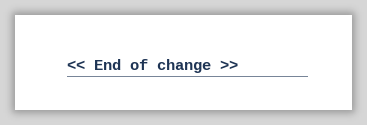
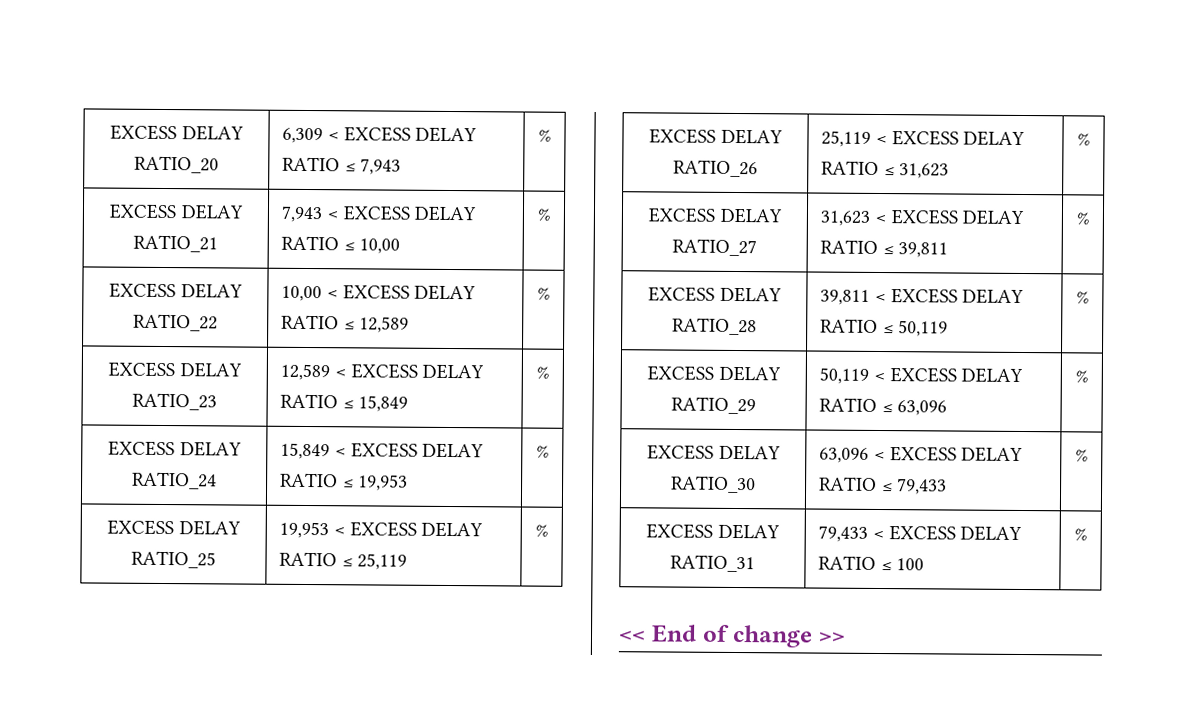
+ EXCESS DELAY RATIO_20 | 6,309 < EXCESS DELAY RATIO ≤ 7,943 | %
+ EXCESS DELAY RATIO_21 | 7,943 < EXCESS DELAY RATIO ≤ 10,00 | %
+ EXCESS DELAY RATIO_22 | 10,00 < EXCESS DELAY RATIO ≤ 12,589 | %
+ EXCESS DELAY RATIO_23 | 12,589 < EXCESS DELAY RATIO ≤ 15,849 | %
+ EXCESS DELAY RATIO_24 | 15,849 < EXCESS DELAY RATIO ≤ 19,953 | %
+ EXCESS DELAY RATIO_25 | 19,953 < EXCESS DELAY RATIO ≤ 25,119 | %
+ EXCESS DELAY RATIO_26 | 25,119 < EXCESS DELAY RATIO ≤ 31,623 | %
+ EXCESS DELAY RATIO_27 | 31,623 < EXCESS DELAY RATIO ≤ 39,811 | %
+ EXCESS DELAY RATIO_28 | 39,811 < EXCESS DELAY RATIO ≤ 50,119 | %
+ EXCESS DELAY RATIO_29 | 50,119 < EXCESS DELAY RATIO ≤ 63,096 | %
+ EXCESS DELAY RATIO_30 | 63,096 < EXCESS DELAY RATIO ≤ 79,433 | %
+ EXCESS DELAY RATIO_31 | 79,433 < EXCESS DELAY RATIO ≤ 100 | %

